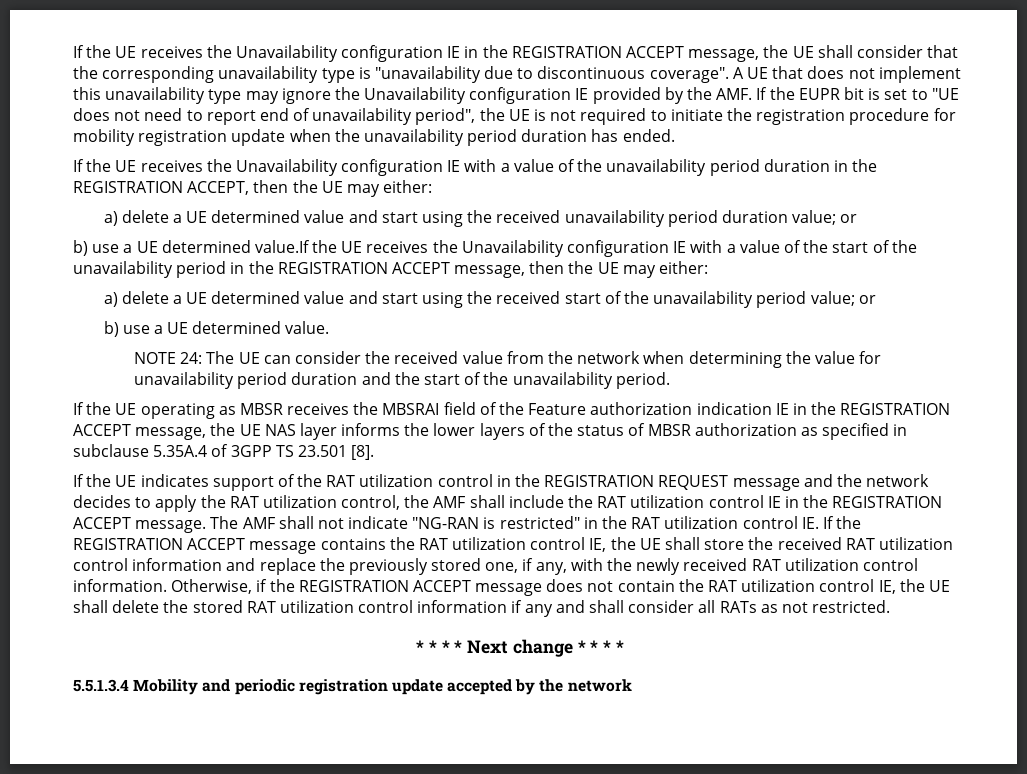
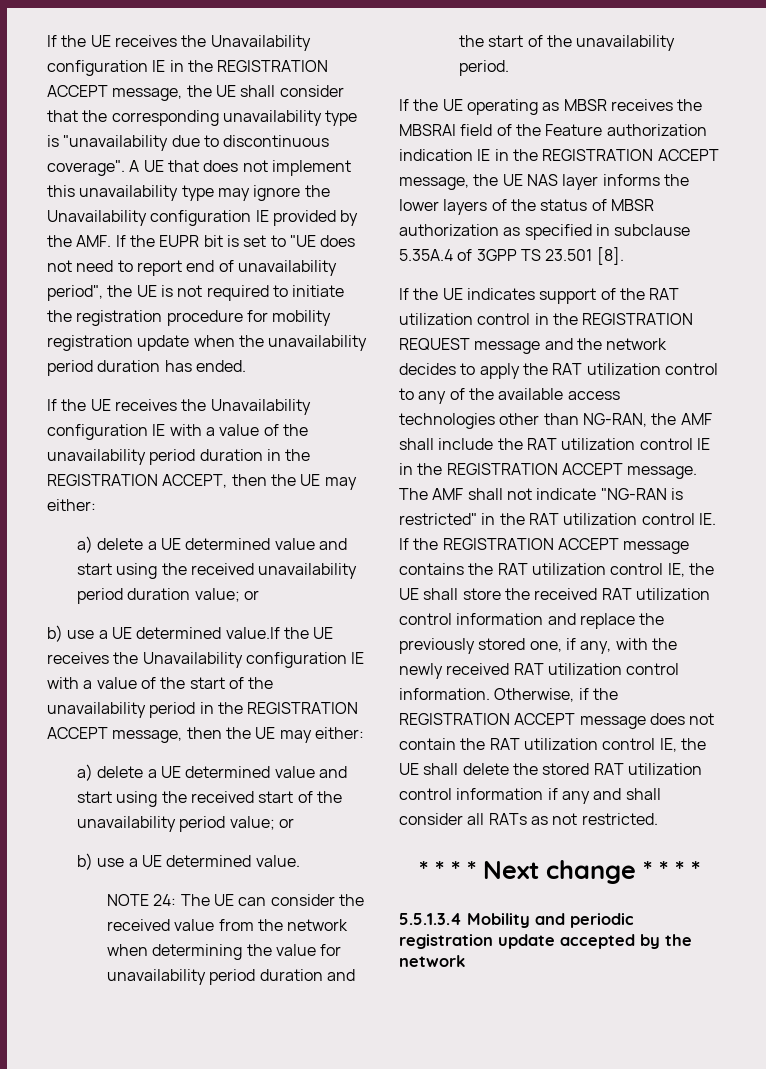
- If the UE indicates support of the RAT utilization control in the REGISTRATION REQUEST message and the network decides to apply the RAT utilization control, the AMF shall include the RAT utilization control IE in the REGISTRATION ACCEPT message.
+ If the UE indicates support of the RAT utilization control in the REGISTRATION REQUEST message and the network decides to apply the RAT utilization control to any of the available access technologies other than NG-RAN, the AMF shall include the RAT utilization control IE in the REGISTRATION ACCEPT message.

